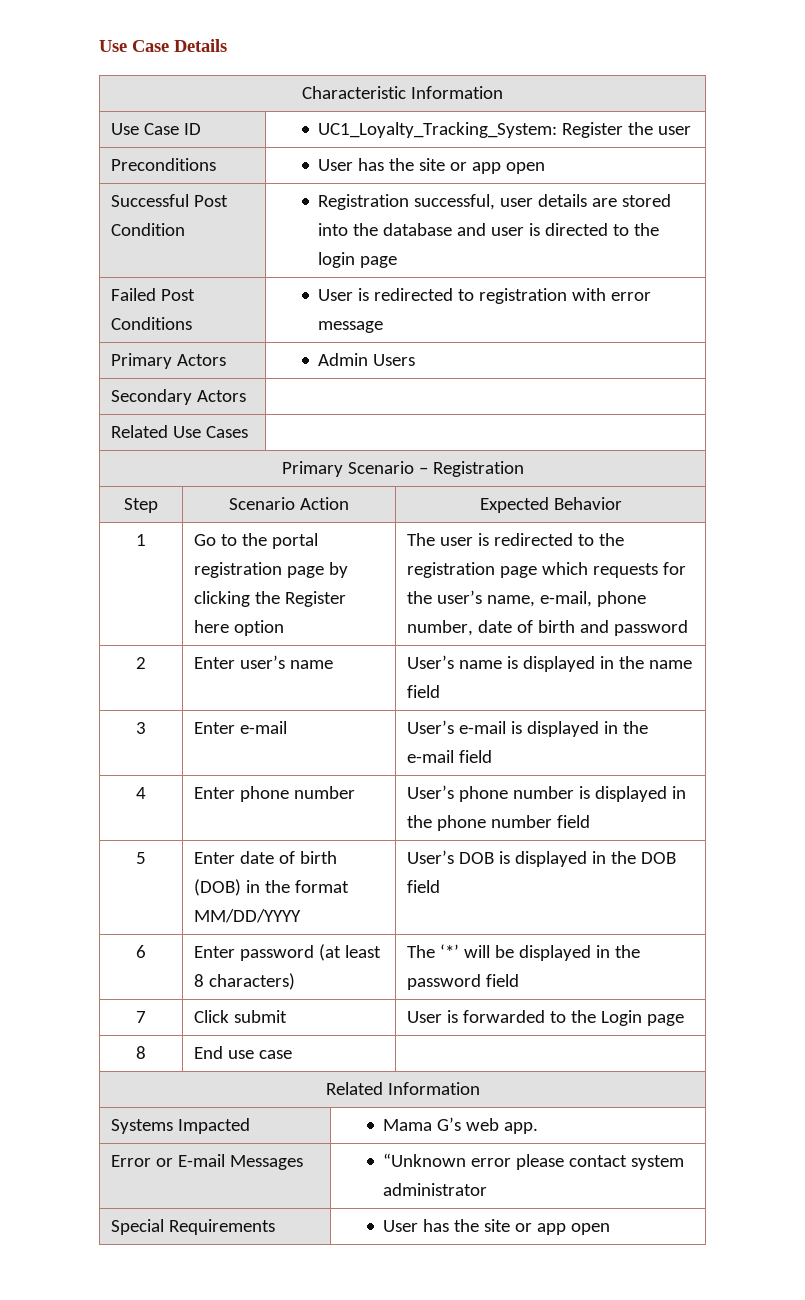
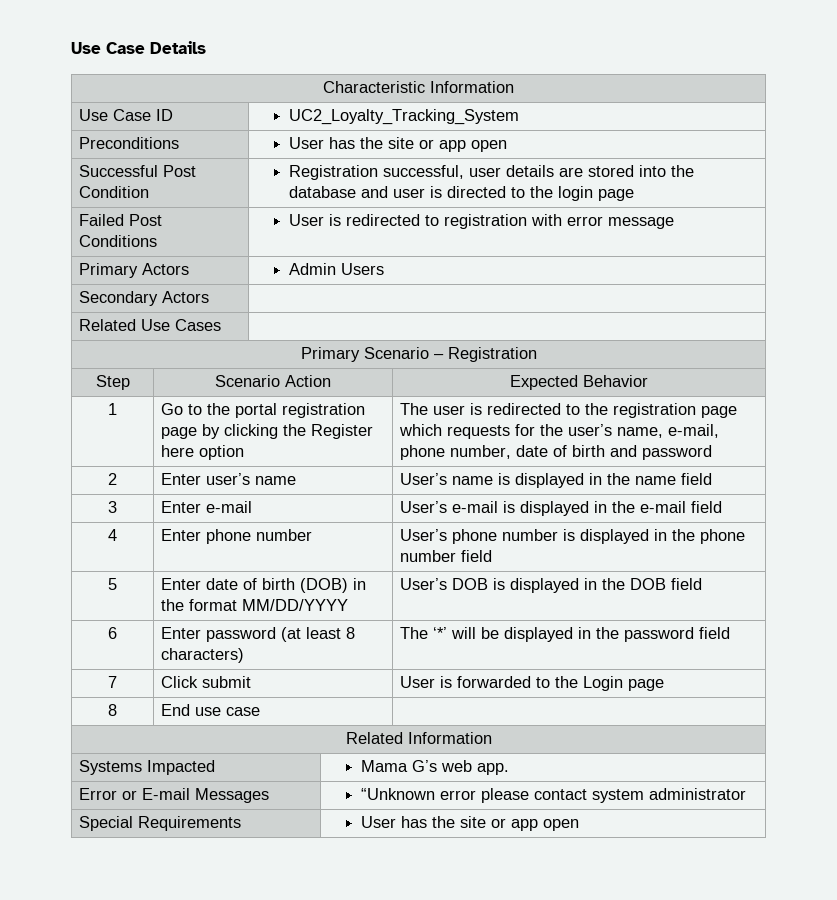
- Use Case ID | UC1_Loyalty_Tracking_System: Register the user
+ Use Case ID | UC2_Loyalty_Tracking_System

